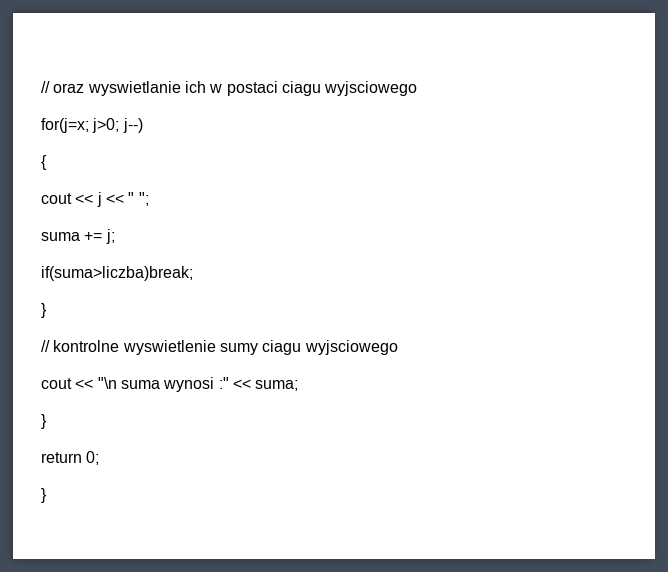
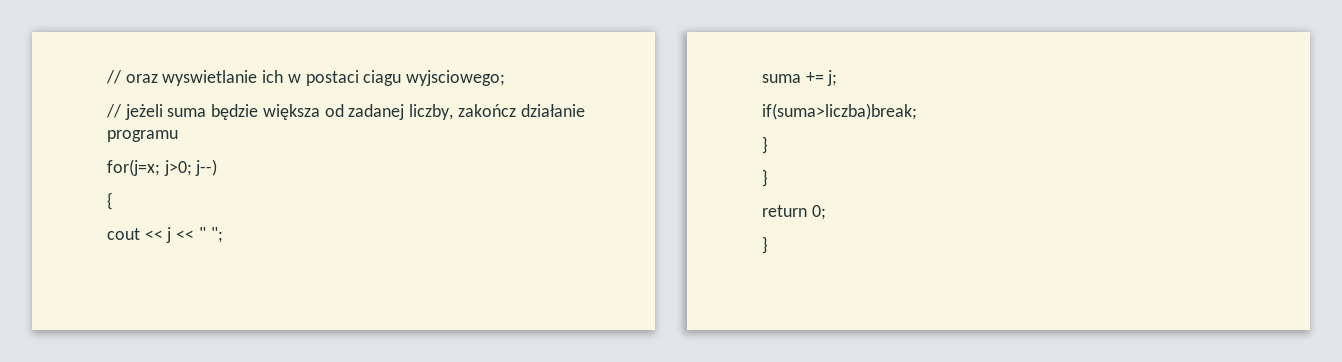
- // oraz wyswietlanie ich w postaci ciagu wyjsciowego
+ // oraz wyswietlanie ich w postaci ciagu wyjsciowego;
+ // jeżeli suma będzie większa od zadanej liczby, zakończ działanie programu
- // kontrolne wyswietlenie sumy ciagu wyjsciowego
- cout << "\n suma wynosi :" << suma;

